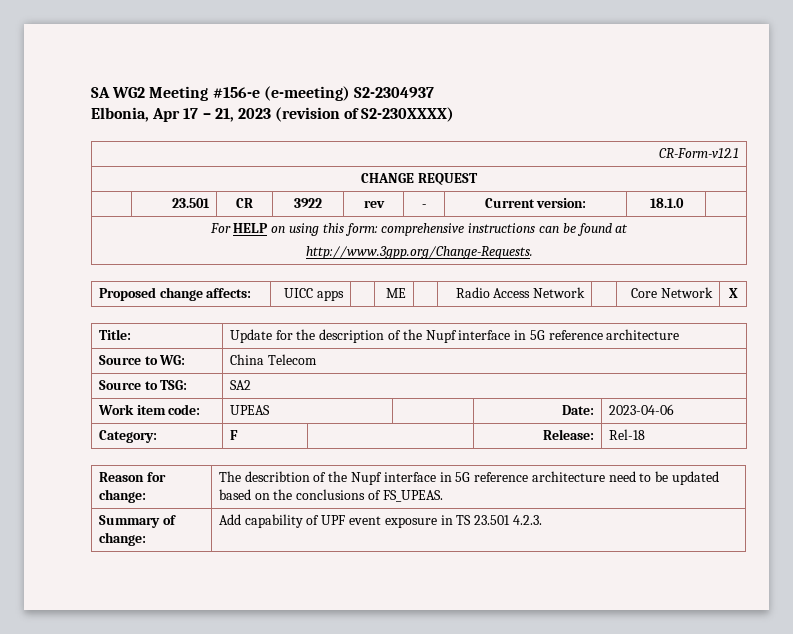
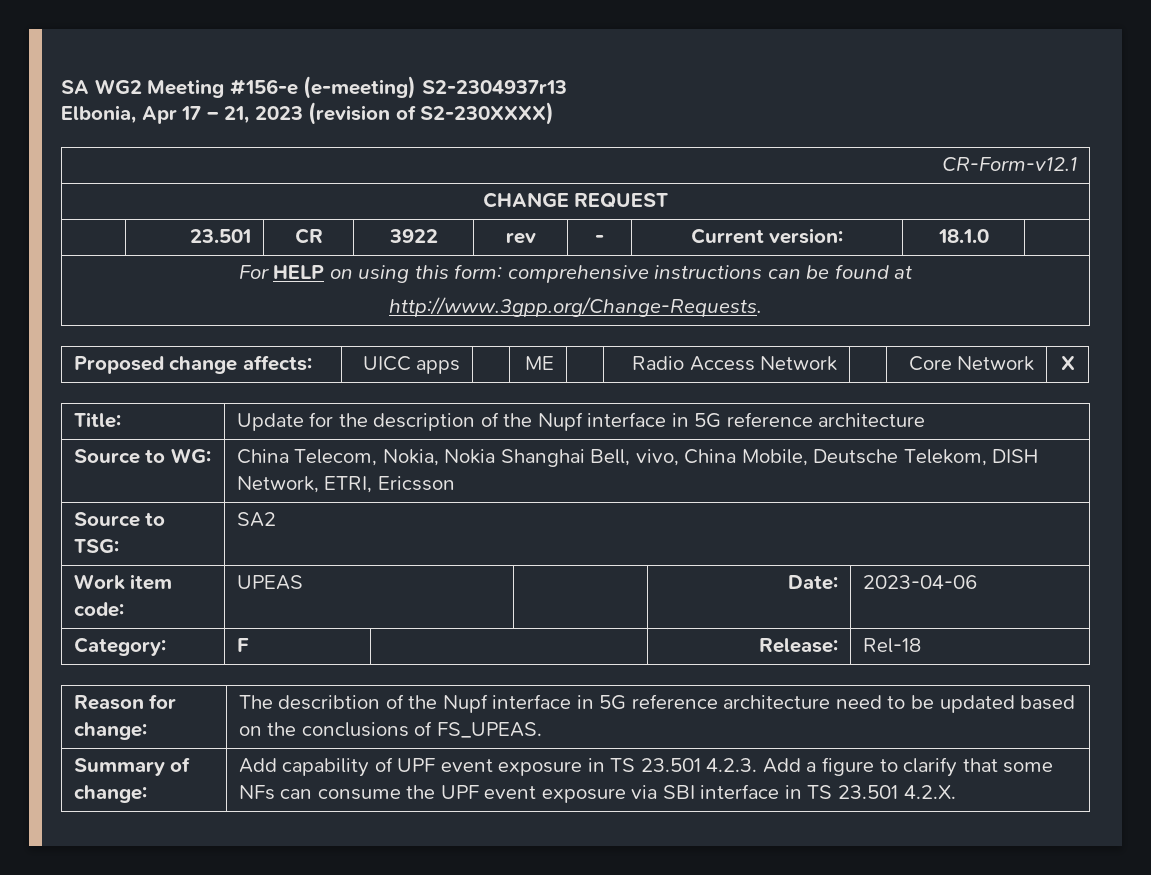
- SA WG2 Meeting #156-e (e-meeting) S2-2304937
+ SA WG2 Meeting #156-e (e-meeting) S2-2304937r13
- Source to WG: | China Telecom
+ Source to WG: | China Telecom, Nokia, Nokia Shanghai Bell, vivo, China Mobile, Deutsche Telekom, DISH Network, ETRI, Ericsson
- Summary of change: | Add capability of UPF event exposure in TS 23.501 4.2.3.
+ Summary of change: | Add capability of UPF event exposure in TS 23.501 4.2.3. Add a figure to clarify that some NFs can consume the UPF event exposure via SBI interface in TS 23.501 4.2.X.

